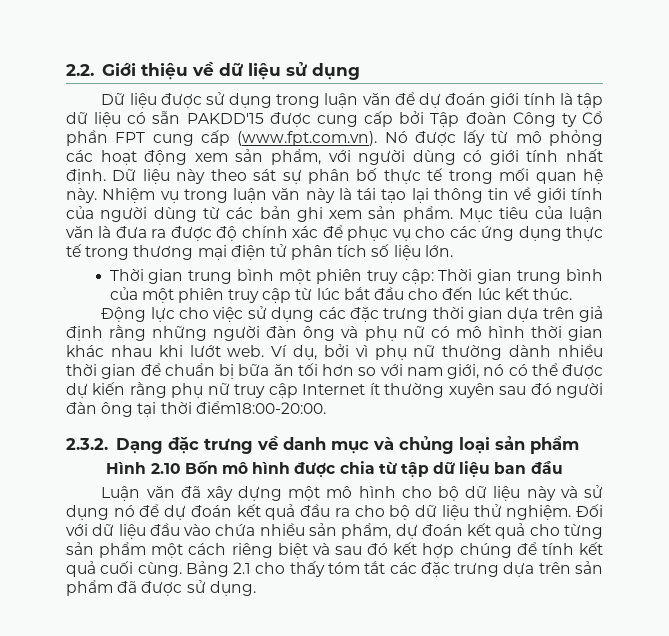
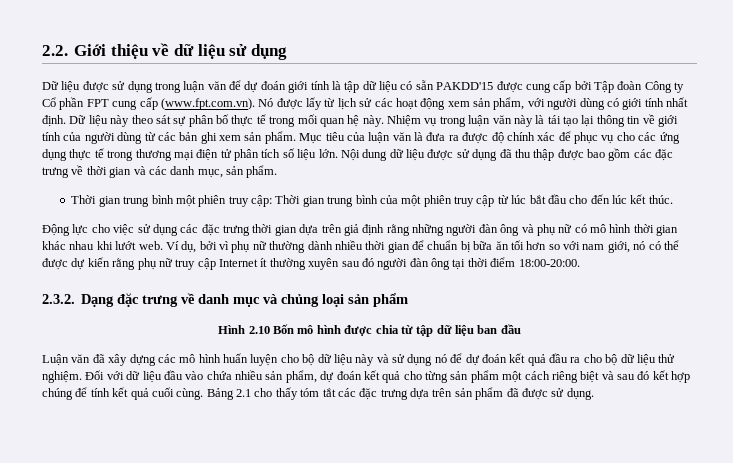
- Dữ liệu được sử dụng trong luận văn để dự đoán giới tính là tập dữ liệu có sẵn PAKDD'15 được cung cấp bởi Tập đoàn Công ty Cổ phần FPT cung cấp (www.fpt.com.vn). Nó được lấy từ mô phỏng các hoạt động xem sản phẩm, với người dùng có giới tính nhất định.
+ Dữ liệu được sử dụng trong luận văn để dự đoán giới tính là tập dữ liệu có sẵn PAKDD'15 được cung cấp bởi Tập đoàn Công ty Cổ phần FPT cung cấp (www.fpt.com.vn). Nó được lấy từ lịch sử các hoạt động xem sản phẩm, với người dùng có giới tính nhất định.
+ Nội dung dữ liệu được sử dụng đã thu thập được bao gồm các đặc trưng về thời gian và các danh mục, sản phẩm.
- Ví dụ, bởi vì phụ nữ thường dành nhiều thời gian để chuẩn bị bữa ăn tối hơn so với nam giới, nó có thể được dự kiến rằng phụ nữ truy cập Internet ít thường xuyên sau đó người đàn ông tại thời điểm18:00-20:00.
+ Ví dụ, bởi vì phụ nữ thường dành nhiều thời gian để chuẩn bị bữa ăn tối hơn so với nam giới, nó có thể được dự kiến rằng phụ nữ truy cập Internet ít thường xuyên sau đó người đàn ông tại thời điểm 18:00-20:00.
- Luận văn đã xây dựng một mô hình cho bộ dữ liệu này và sử dụng nó để dự đoán kết quả đầu ra cho bộ dữ liệu thử nghiệm.
+ Luận văn đã xây dựng các mô hình huấn luyện cho bộ dữ liệu này và sử dụng nó để dự đoán kết quả đầu ra cho bộ dữ liệu thử nghiệm.

